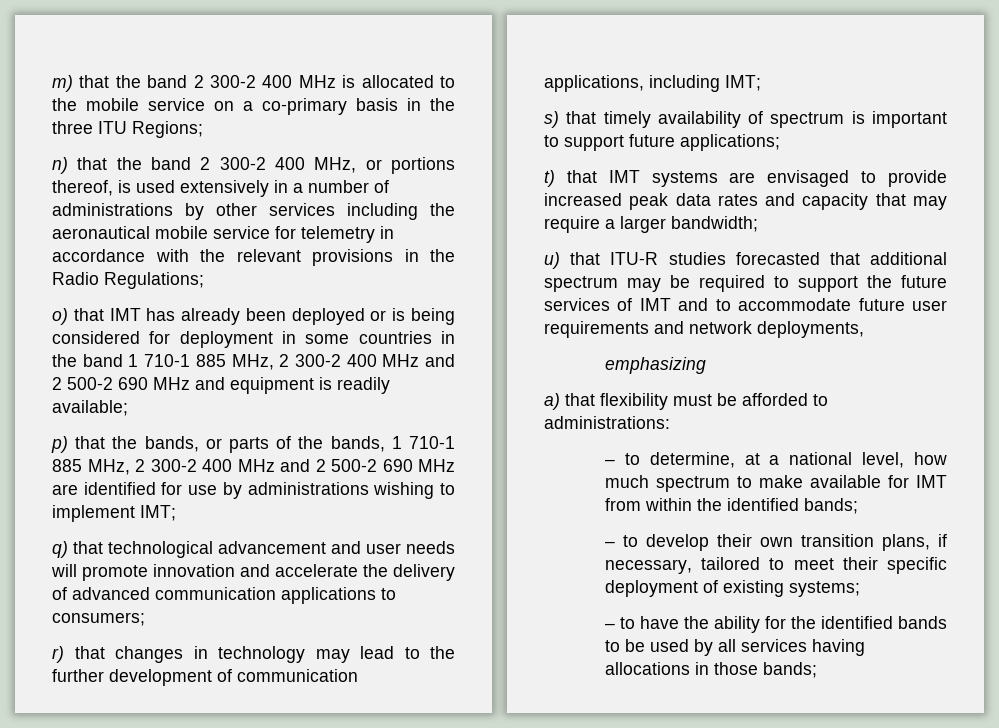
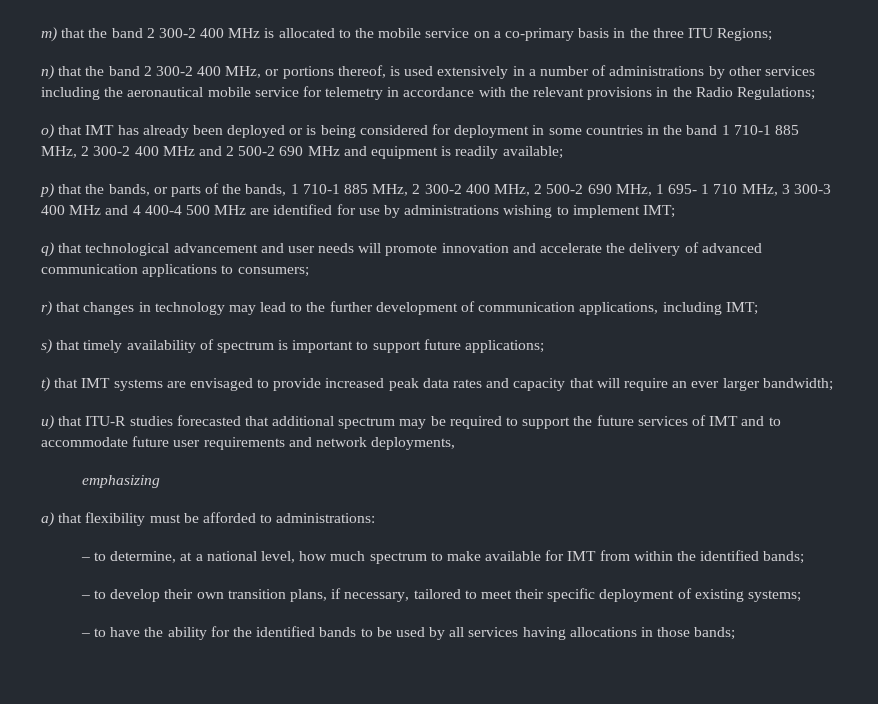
- p) that the bands, or parts of the bands, 1 710-1 885 MHz, 2 300-2 400 MHz and 2 500-2 690 MHz are identified for use by administrations wishing to implement IMT;
+ p) that the bands, or parts of the bands, 1 710-1 885 MHz, 2 300-2 400 MHz, 2 500-2 690 MHz, 1 695- 1 710 MHz, 3 300-3 400 MHz and 4 400-4 500 MHz are identified for use by administrations wishing to implement IMT;
- t) that IMT systems are envisaged to provide increased peak data rates and capacity that may require a larger bandwidth;
+ t) that IMT systems are envisaged to provide increased peak data rates and capacity that will require an ever larger bandwidth;

